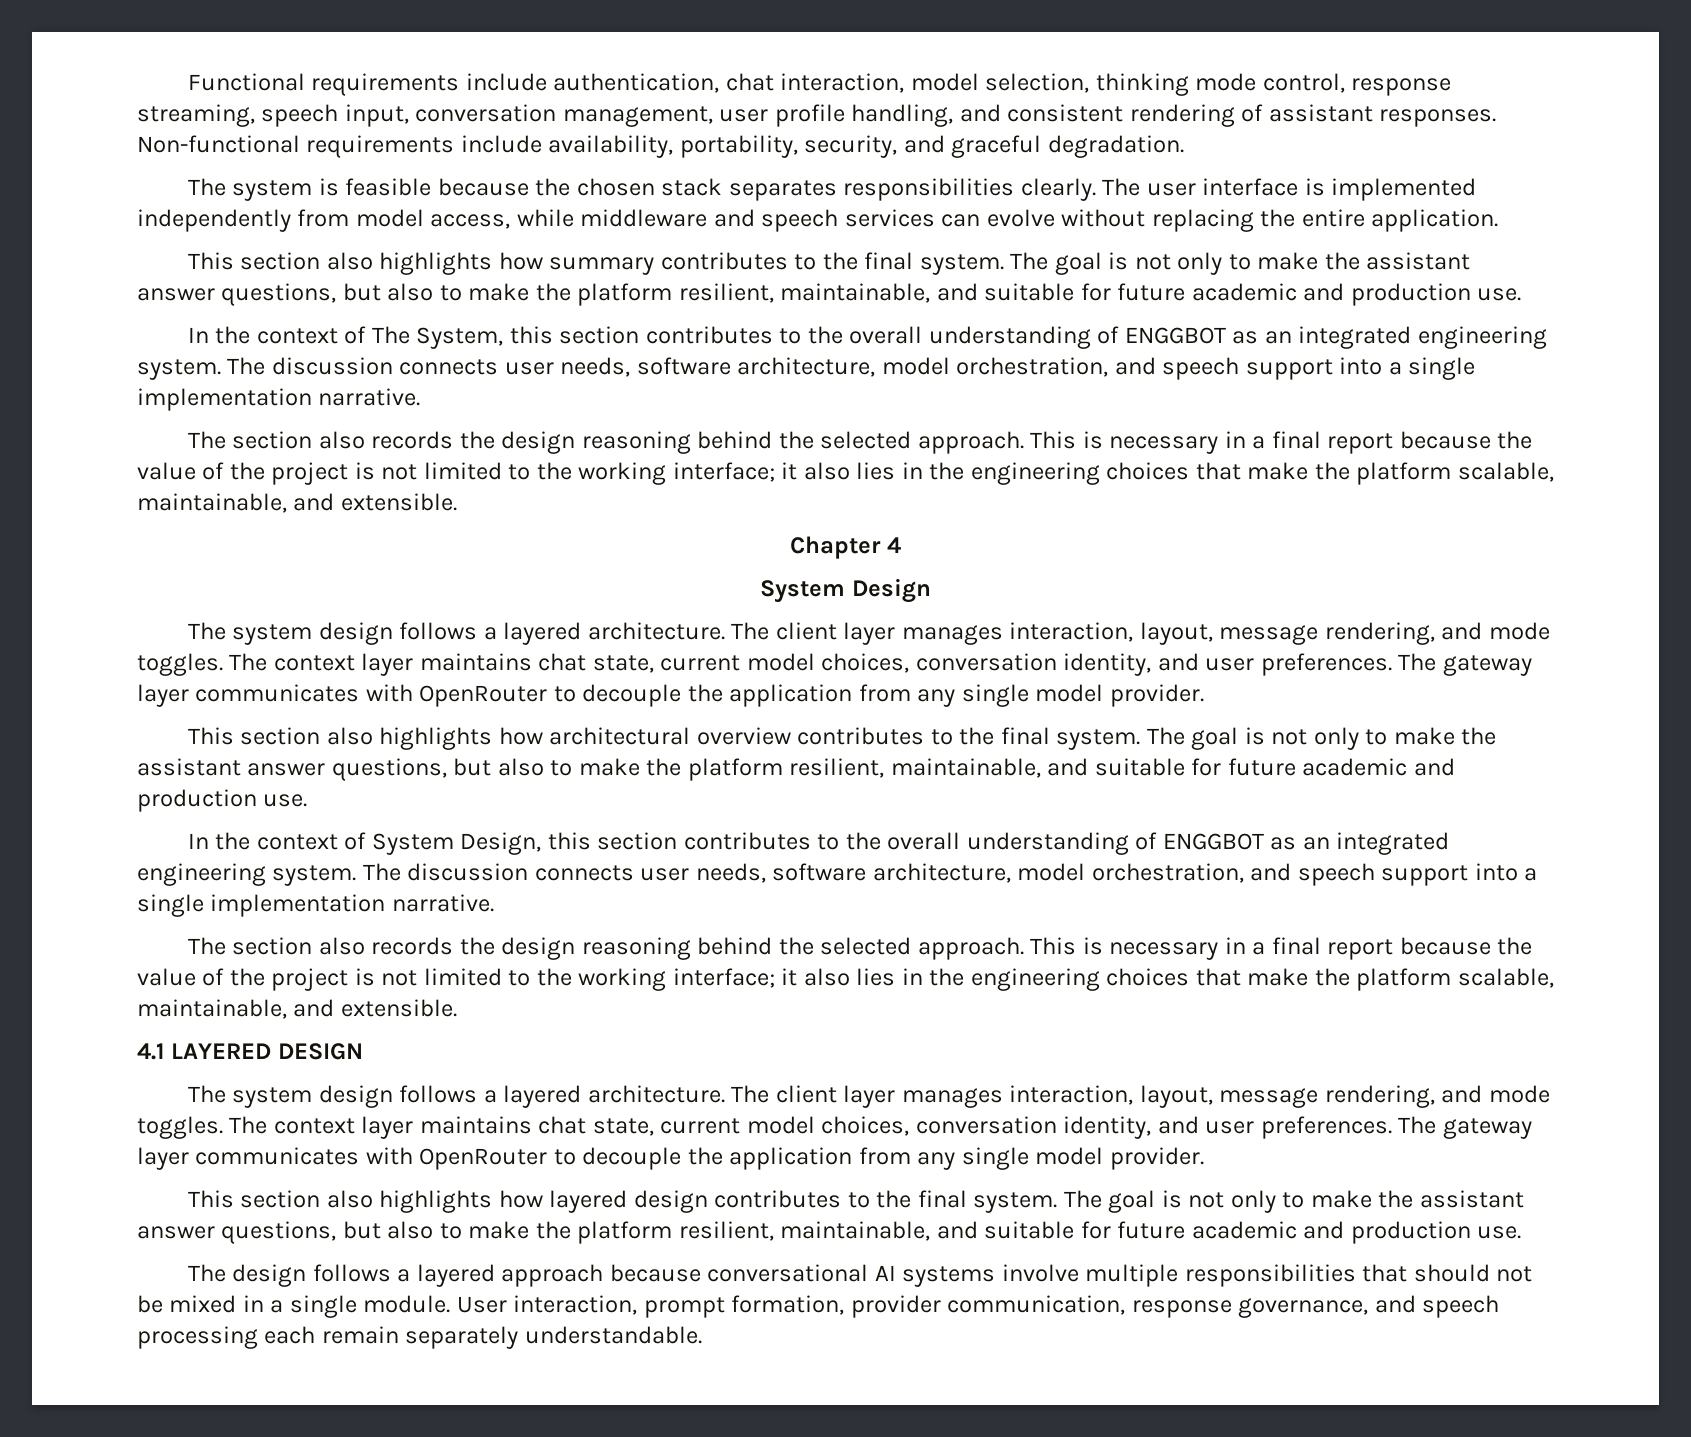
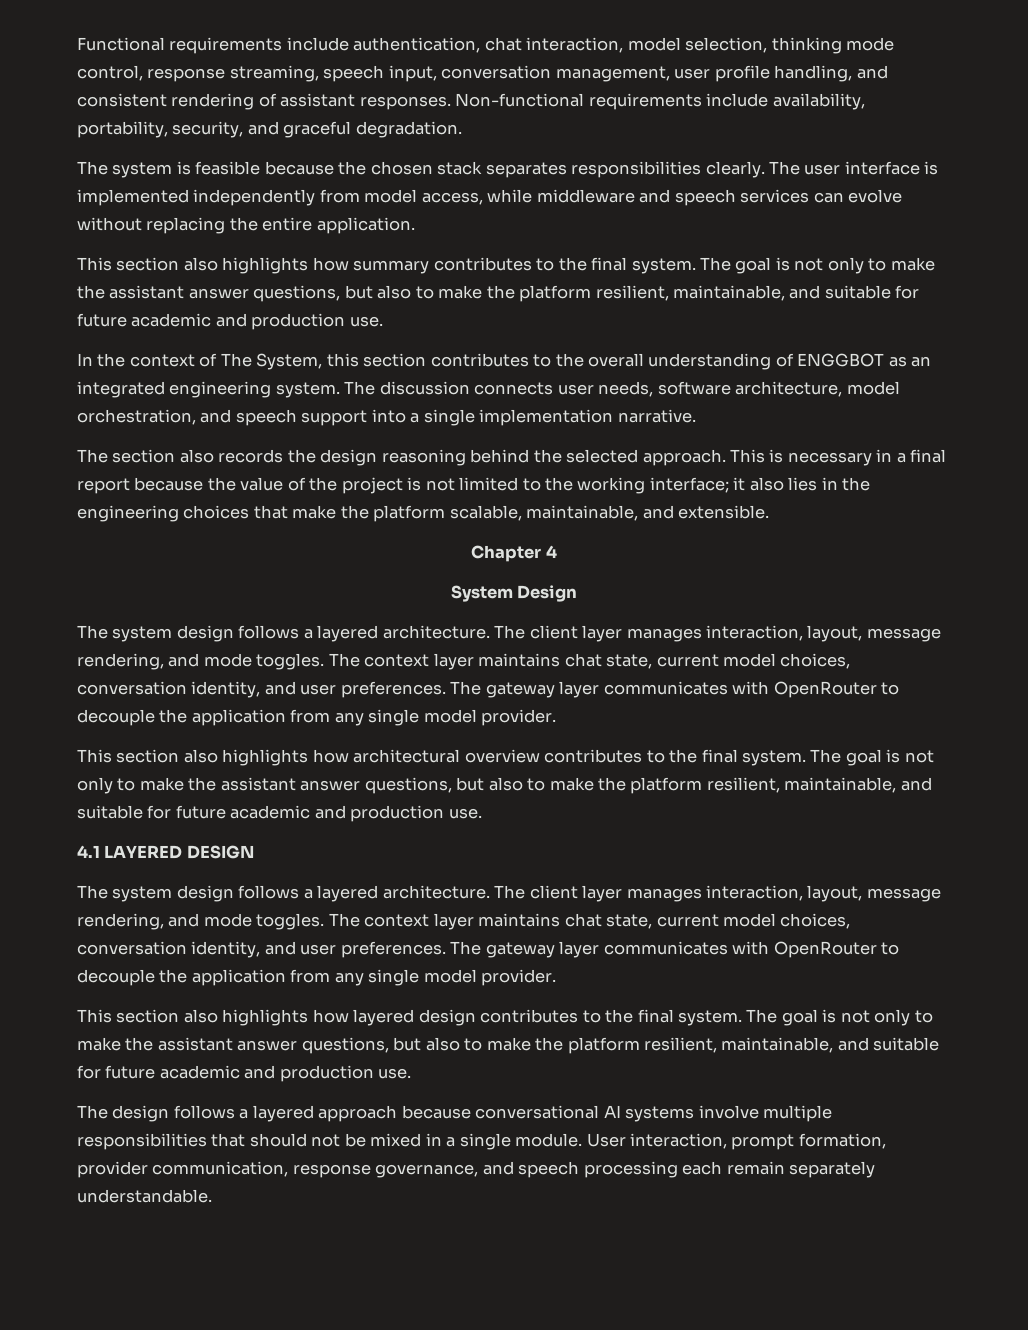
- In the context of System Design, this section contributes to the overall understanding of ENGGBOT as an integrated engineering system. The discussion connects user needs, software architecture, model orchestration, and speech support into a single implementation narrative.
- The section also records the design reasoning behind the selected approach. This is necessary in a final report because the value of the project is not limited to the working interface; it also lies in the engineering choices that make the platform scalable, maintainable, and extensible.

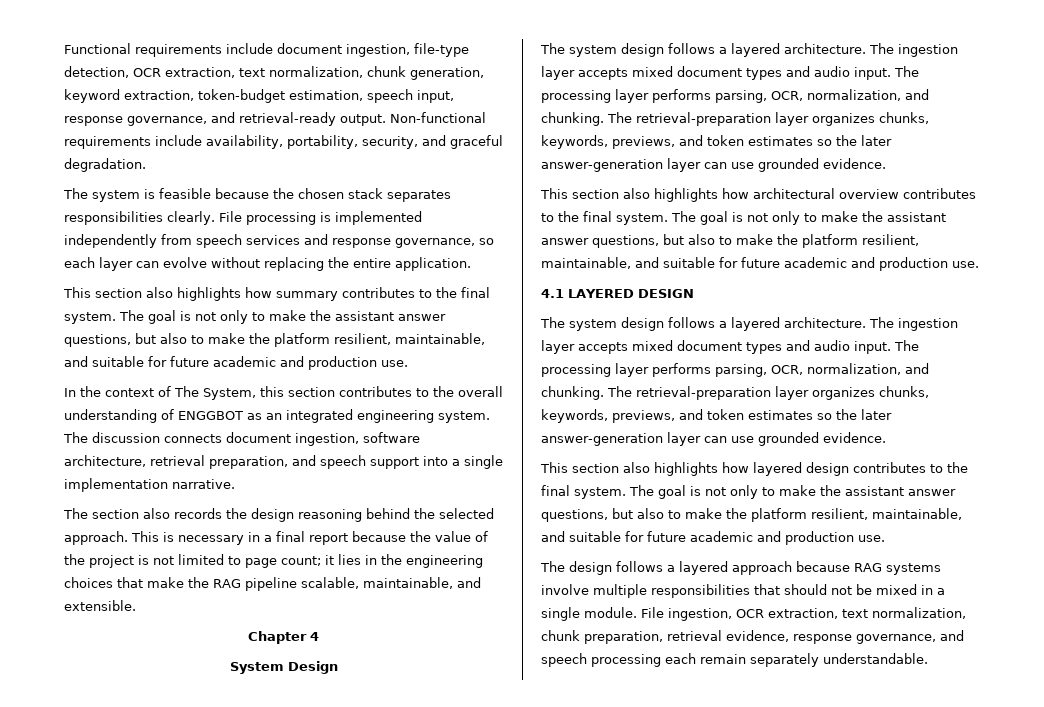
- Functional requirements include authentication, chat interaction, model selection, thinking mode control, response streaming, speech input, conversation management, user profile handling, and consistent rendering of assistant responses.
+ Functional requirements include document ingestion, file-type detection, OCR extraction, text normalization, chunk generation, keyword extraction, token-budget estimation, speech input, response governance, and retrieval-ready output.
- The user interface is implemented independently from model access, while middleware and speech services can evolve without replacing the entire application.
+ File processing is implemented independently from speech services and response governance, so each layer can evolve without replacing the entire application.
- The discussion connects user needs, software architecture, model orchestration, and speech support into a single implementation narrative.
+ The discussion connects document ingestion, software architecture, retrieval preparation, and speech support into a single implementation narrative.
- This is necessary in a final report because the value of the project is not limited to the working interface; it also lies in the engineering choices that make the platform scalable, maintainable, and extensible.
+ This is necessary in a final report because the value of the project is not limited to page count; it lies in the engineering choices that make the RAG pipeline scalable, maintainable, and extensible.
  System Design
- The system design follows a layered architecture. The client layer manages interaction, layout, message rendering, and mode toggles. The context layer maintains chat state, current model choices, conversation identity, and user preferences. The gateway layer communicates with OpenRouter to decouple the application from any single model provider.
+ The system design follows a layered architecture. The ingestion layer accepts mixed document types and audio input. The processing layer performs parsing, OCR, normalization, and chunking. The retrieval-preparation layer organizes chunks, keywords, previews, and token estimates so the later answer-generation layer can use grounded evidence.
  4.1 LAYERED DESIGN
- The system design follows a layered architecture. The client layer manages interaction, layout, message rendering, and mode toggles. The context layer maintains chat state, current model choices, conversation identity, and user preferences. The gateway layer communicates with OpenRouter to decouple the application from any single model provider.
+ The system design follows a layered architecture. The ingestion layer accepts mixed document types and audio input. The processing layer performs parsing, OCR, normalization, and chunking. The retrieval-preparation layer organizes chunks, keywords, previews, and token estimates so the later answer-generation layer can use grounded evidence.
- The design follows a layered approach because conversational AI systems involve multiple responsibilities that should not be mixed in a single module.
+ The design follows a layered approach because RAG systems involve multiple responsibilities that should not be mixed in a single module.
- User interaction, prompt formation, provider communication, response governance, and speech processing each remain separately understandable.
+ File ingestion, OCR extraction, text normalization, chunk preparation, retrieval evidence, response governance, and speech processing each remain separately understandable.

